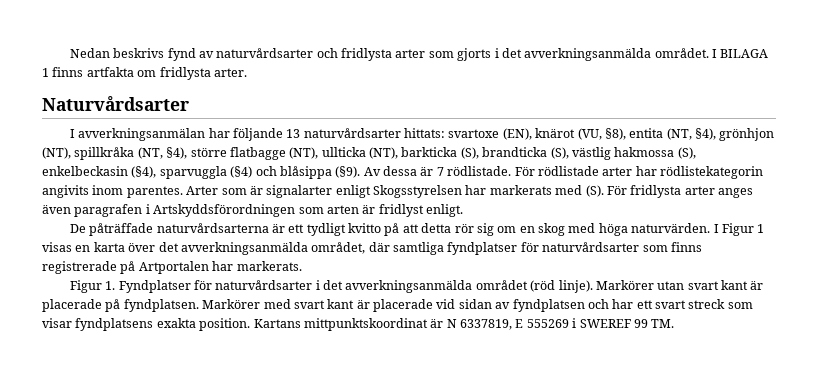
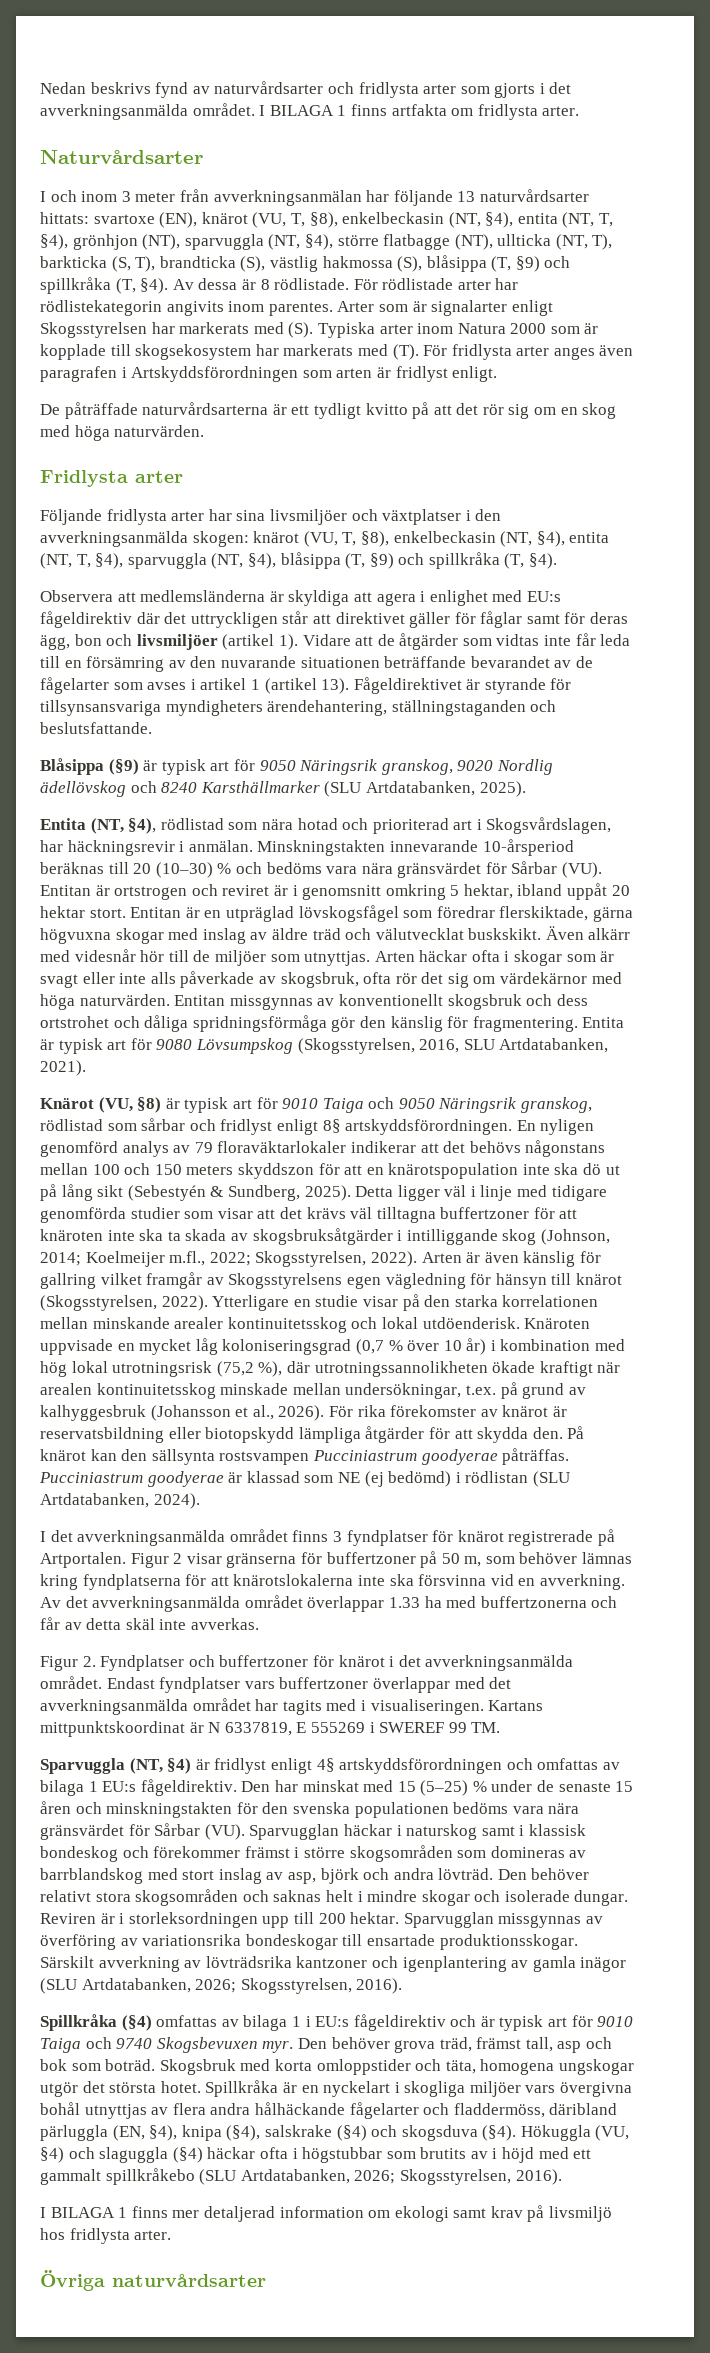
- I avverkningsanmälan har följande 13 naturvårdsarter hittats: svartoxe (EN), knärot (VU, §8), entita (NT, §4), grönhjon (NT), spillkråka (NT, §4), större flatbagge (NT), ullticka (NT), barkticka (S), brandticka (S), västlig hakmossa (S), enkelbeckasin (§4), sparvuggla (§4) och blåsippa (§9).
+ I och inom 3 meter från avverkningsanmälan har följande 13 naturvårdsarter hittats: svartoxe (EN), knärot (VU, T, §8), enkelbeckasin (NT, §4), entita (NT, T, §4), grönhjon (NT), sparvuggla (NT, §4), större flatbagge (NT), ullticka (NT, T), barkticka (S, T), brandticka (S), västlig hakmossa (S), blåsippa (T, §9) och spillkråka (T, §4).
- Av dessa är 7 rödlistade.
+ Av dessa är 8 rödlistade.
- Arter som är signalarter enligt Skogsstyrelsen har markerats med (S). För fridlysta arter anges även paragrafen i Artskyddsförordningen som arten är fridlyst enligt.
+ Arter som är signalarter enligt Skogsstyrelsen har markerats med (S). Typiska arter inom Natura 2000 som är kopplade till skogsekosystem har markerats med (T). För fridlysta arter anges även paragrafen i Artskyddsförordningen som arten är fridlyst enligt.
- De påträffade naturvårdsarterna är ett tydligt kvitto på att detta rör sig om en skog med höga naturvärden. I Figur 1 visas en karta över det avverkningsanmälda området, där samtliga fyndplatser för naturvårdsarter som finns registrerade på Artportalen har markerats.
- Figur 1. Fyndplatser för naturvårdsarter i det avverkningsanmälda området (röd linje). Markörer utan svart kant är placerade på fyndplatsen. Markörer med svart kant är placerade vid sidan av fyndplatsen och har ett svart streck som visar fyndplatsens exakta position.
+ De påträffade naturvårdsarterna är ett tydligt kvitto på att det rör sig om en skog med höga naturvärden.
+ Fridlysta arter
+ Följande fridlysta arter har sina livsmiljöer och växtplatser i den avverkningsanmälda skogen: knärot (VU, T, §8), enkelbeckasin (NT, §4), entita (NT, T, §4), sparvuggla (NT, §4), blåsippa (T, §9) och spillkråka (T, §4).
+ Observera att medlemsländerna är skyldiga att agera i enlighet med EU:s fågeldirektiv där det uttryckligen står att direktivet gäller för fåglar samt för deras ägg, bon och livsmiljöer (artikel 1). Vidare att de åtgärder som vidtas inte får leda till en försämring av den nuvarande situationen beträffande bevarandet av de fågelarter som avses i artikel 1 (artikel 13). Fågeldirektivet är styrande för tillsynsansvariga myndigheters ärendehantering, ställningstaganden och beslutsfattande.
+ Blåsippa (§9) är typisk art för 9050 Näringsrik granskog, 9020 Nordlig ädellövskog och 8240 Karsthällmarker (SLU Artdatabanken, 2025).
+ Entita (NT, §4), rödlistad som nära hotad och prioriterad art i Skogsvårdslagen, har häckningsrevir i anmälan. Minskningstakten innevarande 10-årsperiod beräknas till 20 (10–30) % och bedöms vara nära gränsvärdet för Sårbar (VU). Entitan är ortstrogen och reviret är i genomsnitt omkring 5 hektar, ibland uppåt 20 hektar stort. Entitan är en utpräglad lövskogsfågel som föredrar flerskiktade, gärna högvuxna skogar med inslag av äldre träd och välutvecklat buskskikt. Även alkärr med videsnår hör till de miljöer som utnyttjas. Arten häckar ofta i skogar som är svagt eller inte alls påverkade av skogsbruk, ofta rör det sig om värdekärnor med höga naturvärden. Entitan missgynnas av konventionellt skogsbruk och dess ortstrohet och dåliga spridningsförmåga gör den känslig för fragmentering. Entita är typisk art för 9080 Lövsumpskog (Skogsstyrelsen, 2016, SLU Artdatabanken, 2021).
+ Knärot (VU, §8) är typisk art för 9010 Taiga och 9050 Näringsrik granskog, rödlistad som sårbar och fridlyst enligt 8§ artskyddsförordningen. En nyligen genomförd analys av 79 floraväktarlokaler indikerar att det behövs någonstans mellan 100 och 150 meters skyddszon för att en knärotspopulation inte ska dö ut på lång sikt (Sebestyén & Sundberg, 2025). Detta ligger väl i linje med tidigare genomförda studier som visar att det krävs väl tilltagna buffertzoner för att knäroten inte ska ta skada av skogsbruksåtgärder i intilliggande skog (Johnson, 2014; Koelmeijer m.fl., 2022; Skogsstyrelsen, 2022). Arten är även känslig för gallring vilket framgår av Skogsstyrelsens egen vägledning för hänsyn till knärot (Skogsstyrelsen, 2022). Ytterligare en studie visar på den starka korrelationen mellan minskande arealer kontinuitetsskog och lokal utdöenderisk. Knäroten uppvisade en mycket låg koloniseringsgrad (0,7 % över 10 år) i kombination med hög lokal utrotningsrisk (75,2 %), där utrotningssannolikheten ökade kraftigt när arealen kontinuitetsskog minskade mellan undersökningar, t.ex. på grund av kalhyggesbruk (Johansson et al., 2026). För rika förekomster av knärot är reservatsbildning eller biotopskydd lämpliga åtgärder för att skydda den. På knärot kan den sällsynta rostsvampen Pucciniastrum goodyerae påträffas. Pucciniastrum goodyerae är klassad som NE (ej bedömd) i rödlistan (SLU Artdatabanken, 2024).
+ I det avverkningsanmälda området finns 3 fyndplatser för knärot registrerade på Artportalen. Figur 2 visar gränserna för buffertzoner på 50 m, som behöver lämnas kring fyndplatserna för att knärotslokalerna inte ska försvinna vid en avverkning. Av det avverkningsanmälda området överlappar 1.33 ha med buffertzonerna och får av detta skäl inte avverkas.
+ Figur 2. Fyndplatser och buffertzoner för knärot i det avverkningsanmälda området. Endast fyndplatser vars buffertzoner överlappar med det avverkningsanmälda området har tagits med i visualiseringen.
+ Sparvuggla (NT, §4) är fridlyst enligt 4§ artskyddsförordningen och omfattas av bilaga 1 EU:s fågeldirektiv. Den har minskat med 15 (5–25) % under de senaste 15 åren och minskningstakten för den svenska populationen bedöms vara nära gränsvärdet för Sårbar (VU). Sparvugglan häckar i naturskog samt i klassisk bondeskog och förekommer främst i större skogsområden som domineras av barrblandskog med stort inslag av asp, björk och andra lövträd. Den behöver relativt stora skogsområden och saknas helt i mindre skogar och isolerade dungar. Reviren är i storleksordningen upp till 200 hektar. Sparvugglan missgynnas av överföring av variationsrika bondeskogar till ensartade produktionsskogar. Särskilt avverkning av lövträdsrika kantzoner och igenplantering av gamla inägor (SLU Artdatabanken, 2026; Skogsstyrelsen, 2016).
+ Spillkråka (§4) omfattas av bilaga 1 i EU:s fågeldirektiv och är typisk art för 9010 Taiga och 9740 Skogsbevuxen myr. Den behöver grova träd, främst tall, asp och bok som boträd. Skogsbruk med korta omloppstider och täta, homogena ungskogar utgör det största hotet. Spillkråka är en nyckelart i skogliga miljöer vars övergivna bohål utnyttjas av flera andra hålhäckande fågelarter och fladdermöss, däribland pärluggla (EN, §4), knipa (§4), salskrake (§4) och skogsduva (§4). Hökuggla (VU, §4) och slaguggla (§4) häckar ofta i högstubbar som brutits av i höjd med ett gammalt spillkråkebo (SLU Artdatabanken, 2026; Skogsstyrelsen, 2016).
+ I BILAGA 1 finns mer detaljerad information om ekologi samt krav på livsmiljö hos fridlysta arter.
+ Övriga naturvårdsarter

